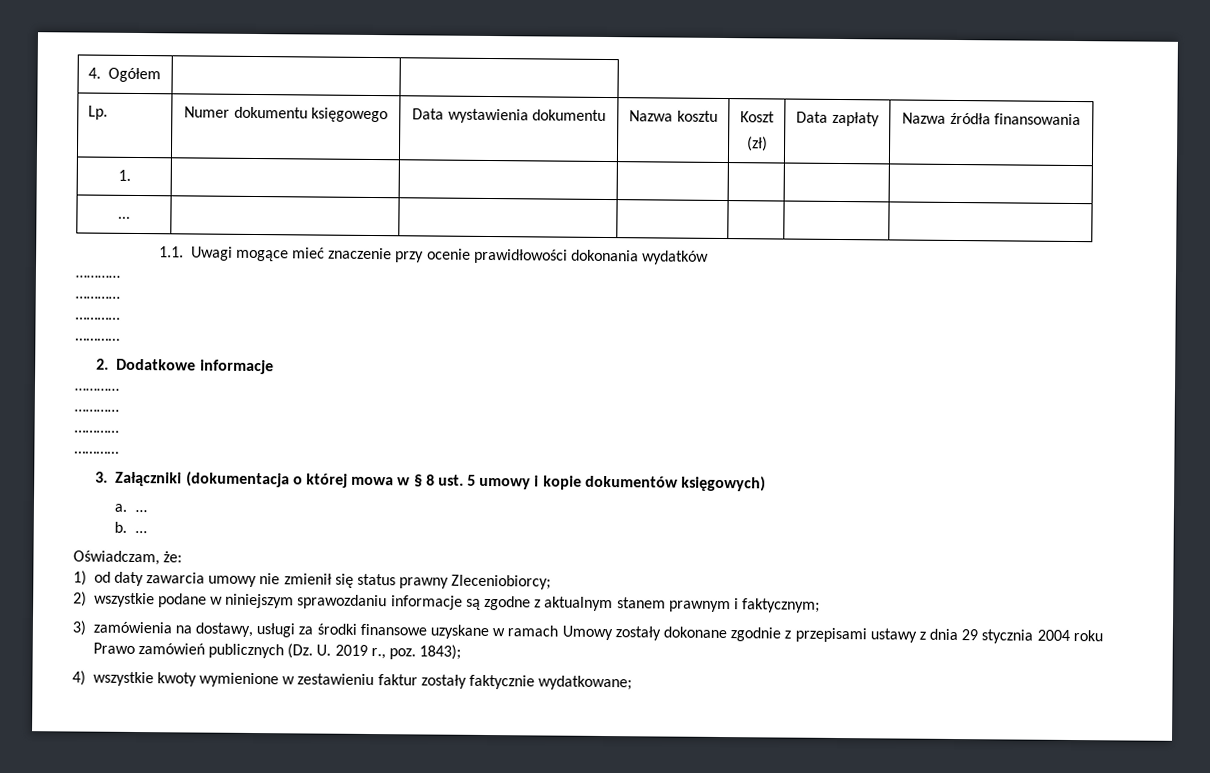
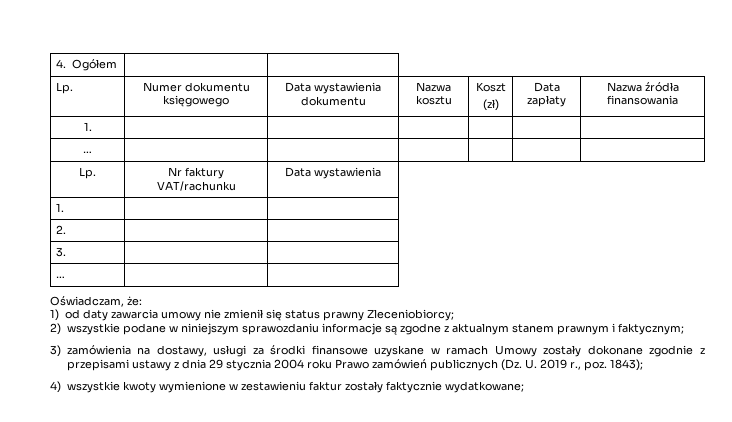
- 1.1. Uwagi mogące mieć znaczenie przy ocenie prawidłowości dokonania wydatków
- …………
- …………
- …………
- …………
- 2. Dodatkowe informacje
- …………
- …………
- …………
- …………
- 3. Załączniki (dokumentacja o której mowa w § 8 ust. 5 umowy i kopie dokumentów księgowych)
- a. …
- b. …
+ Lp. | Nr faktury VAT/rachunku | Data wystawienia
+ 1. | |
+ 2. | |
+ 3. | |
+ … | |

